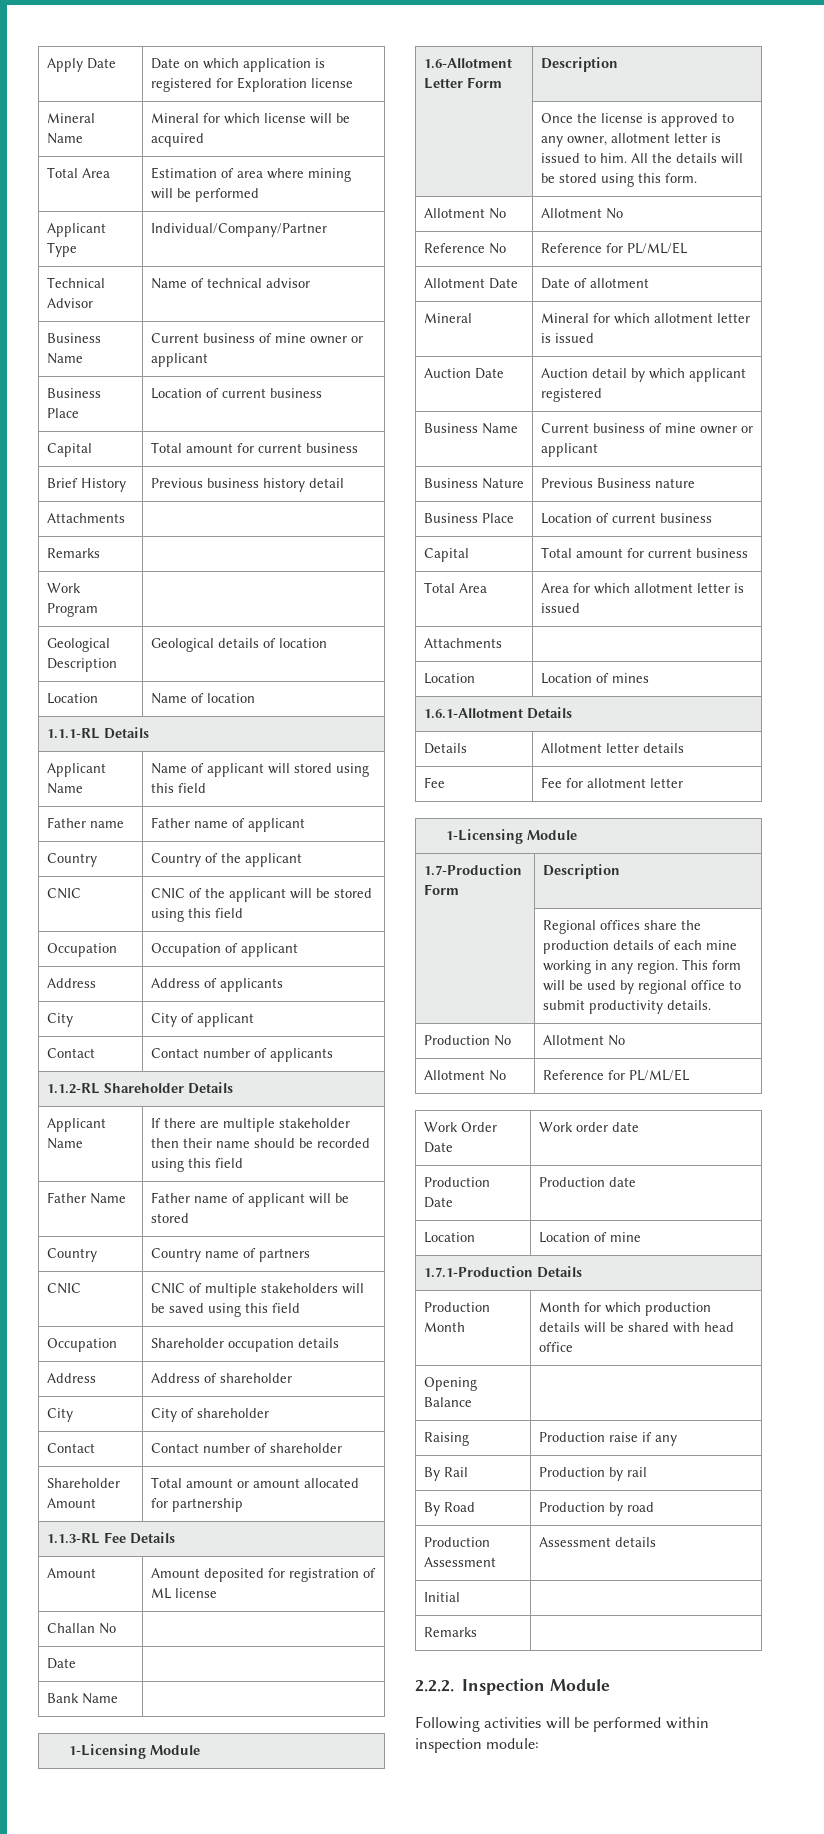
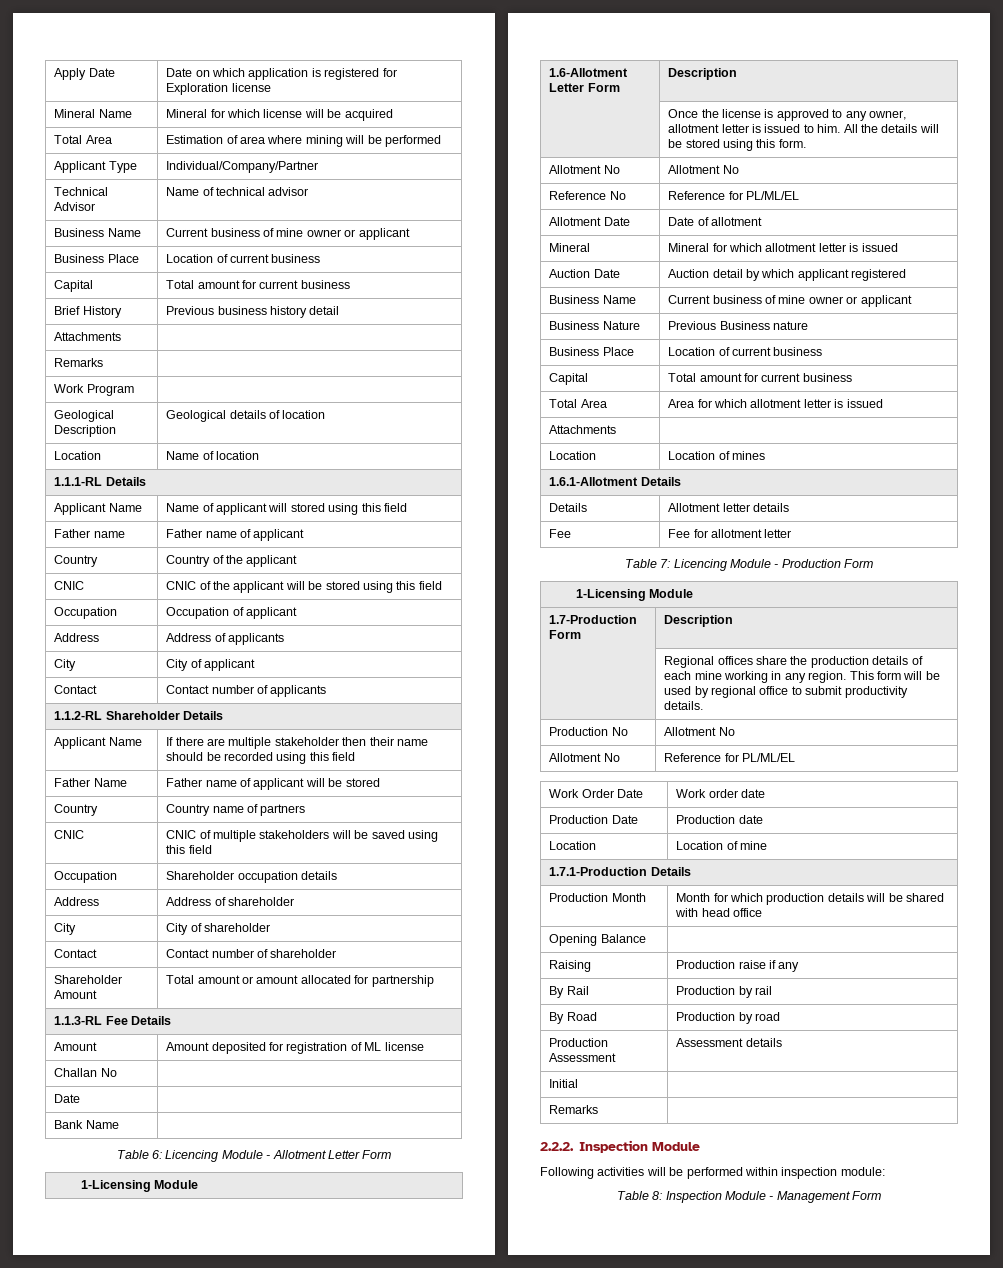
+ Table 6: Licencing Module - Allotment Letter Form
+ Table 7: Licencing Module - Production Form
+ Table 8: Inspection Module - Management Form

